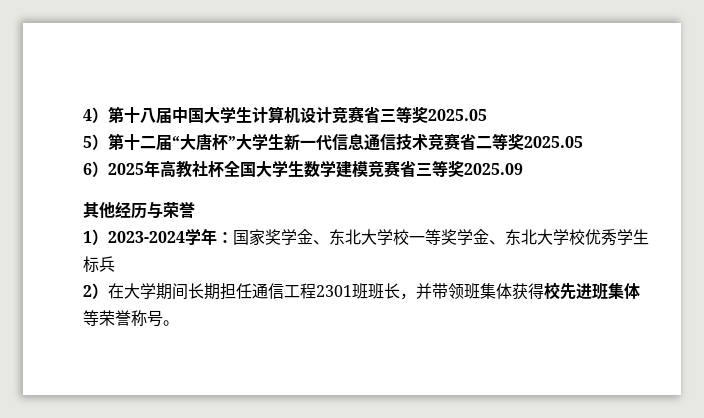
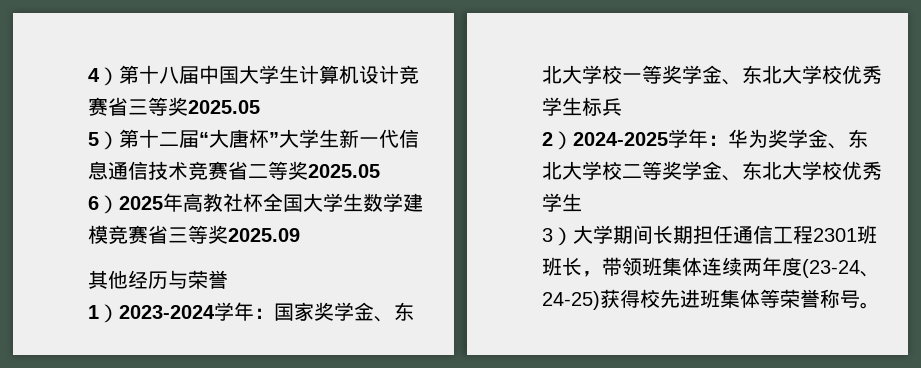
- 2）在大学期间长期担任通信工程2301班班长，并带领班集体获得校先进班集体等荣誉称号。
+ 2）2024-2025学年：华为奖学金、东北大学校二等奖学金、东北大学校优秀学生
+ 3）大学期间长期担任通信工程2301班班长，带领班集体连续两年度(23-24、24-25)获得校先进班集体等荣誉称号。

